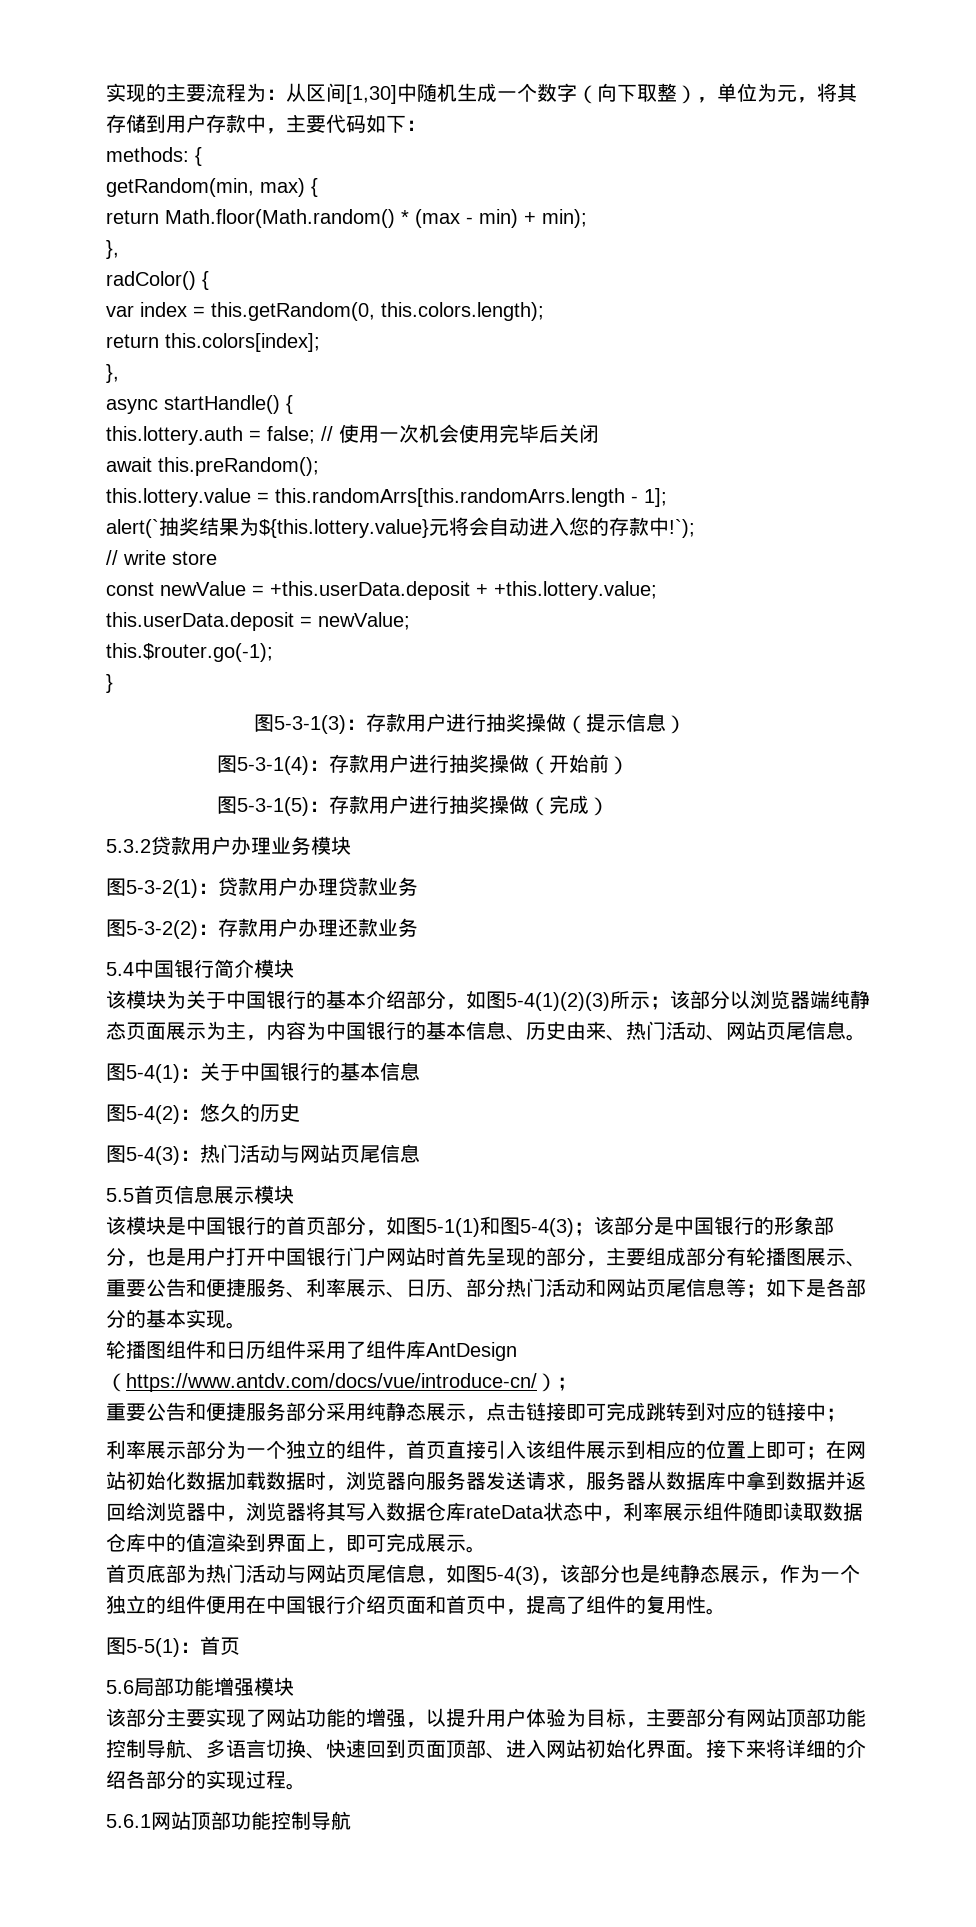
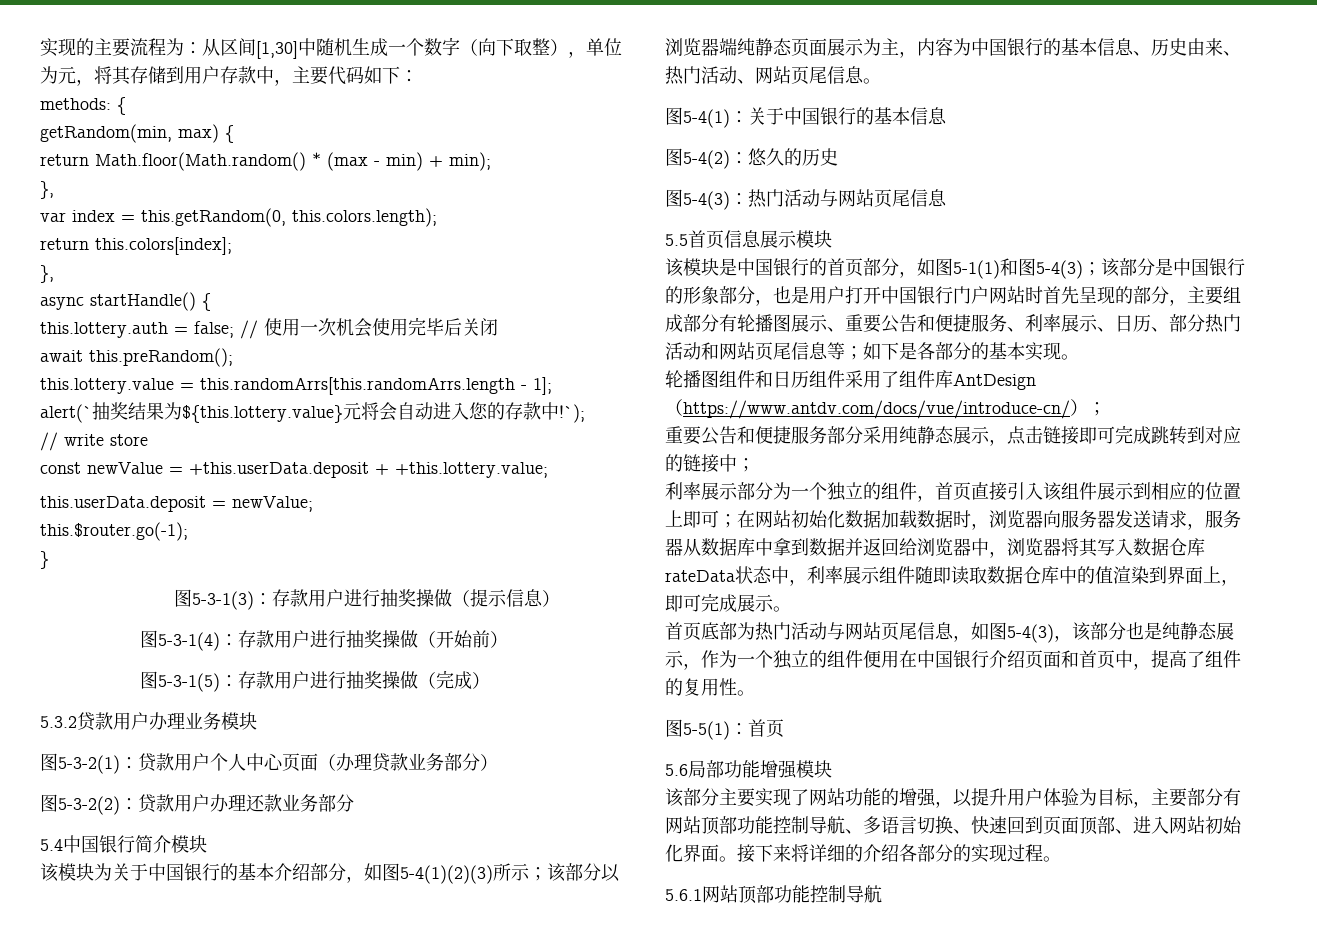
- radColor() {
- 图5-3-2(1)：贷款用户办理贷款业务
+ 图5-3-2(1)：贷款用户个人中心页面（办理贷款业务部分）
- 图5-3-2(2)：存款用户办理还款业务
+ 图5-3-2(2)：贷款用户办理还款业务部分

